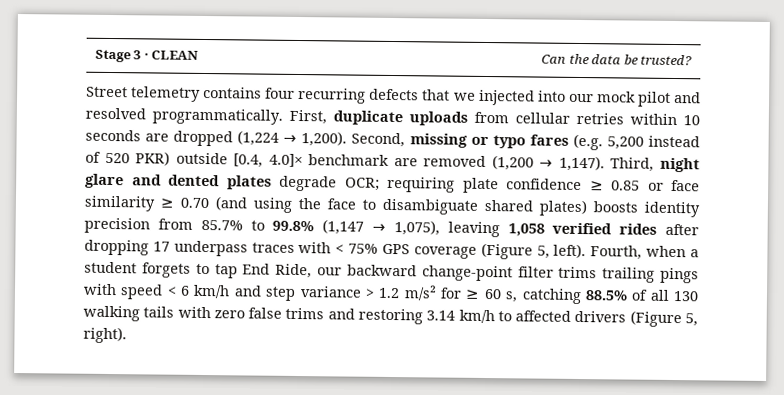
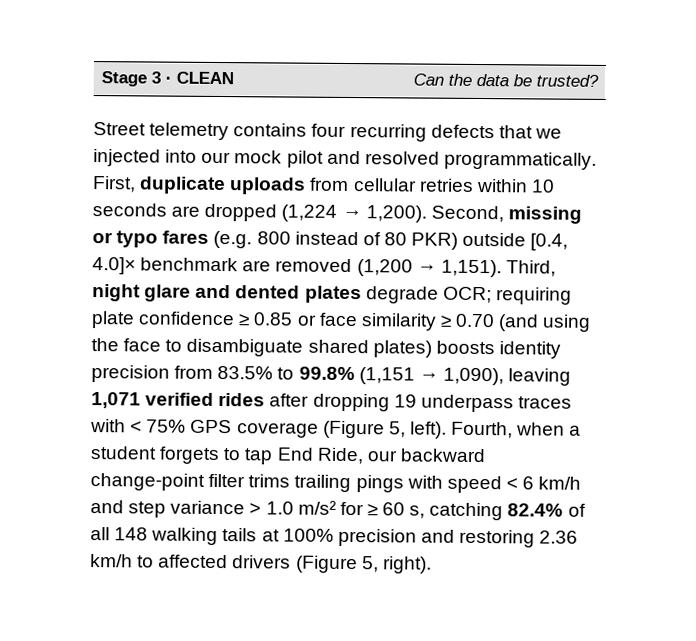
- Second, missing or typo fares (e.g. 5,200 instead of 520 PKR) outside [0.4, 4.0]× benchmark are removed (1,200 → 1,147).
+ Second, missing or typo fares (e.g. 800 instead of 80 PKR) outside [0.4, 4.0]× benchmark are removed (1,200 → 1,151).
- Third, night glare and dented plates degrade OCR; requiring plate confidence ≥ 0.85 or face similarity ≥ 0.70 (and using the face to disambiguate shared plates) boosts identity precision from 85.7% to 99.8% (1,147 → 1,075), leaving 1,058 verified rides after dropping 17 underpass traces with < 75% GPS coverage (Figure 5, left).
+ Third, night glare and dented plates degrade OCR; requiring plate confidence ≥ 0.85 or face similarity ≥ 0.70 (and using the face to disambiguate shared plates) boosts identity precision from 83.5% to 99.8% (1,151 → 1,090), leaving 1,071 verified rides after dropping 19 underpass traces with < 75% GPS coverage (Figure 5, left).
- Fourth, when a student forgets to tap End Ride, our backward change-point filter trims trailing pings with speed < 6 km/h and step variance > 1.2 m/s² for ≥ 60 s, catching 88.5% of all 130 walking tails with zero false trims and restoring 3.14 km/h to affected drivers (Figure 5, right).
+ Fourth, when a student forgets to tap End Ride, our backward change-point filter trims trailing pings with speed < 6 km/h and step variance > 1.0 m/s² for ≥ 60 s, catching 82.4% of all 148 walking tails at 100% precision and restoring 2.36 km/h to affected drivers (Figure 5, right).

